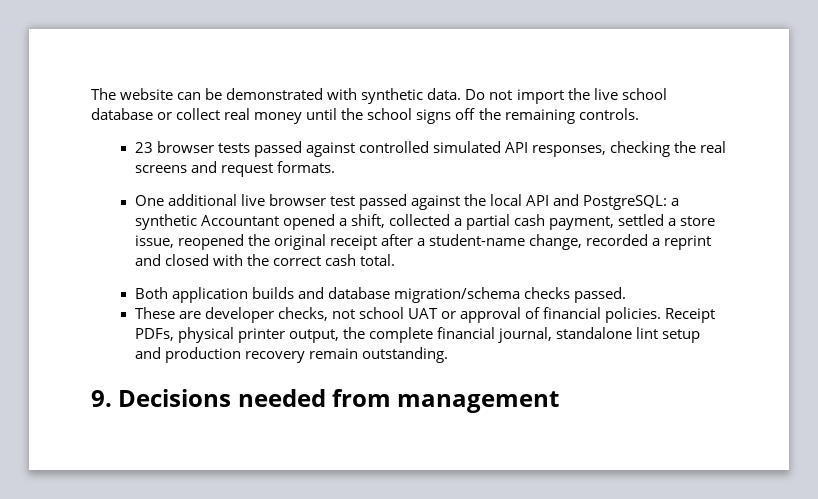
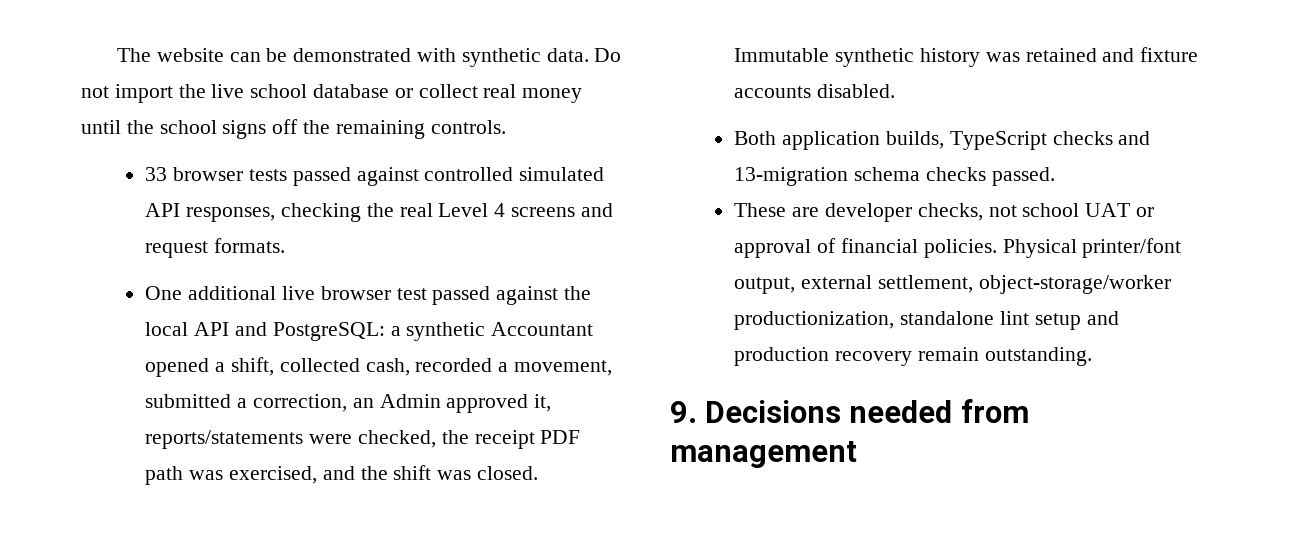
- 23 browser tests passed against controlled simulated API responses, checking the real screens and request formats.
+ 33 browser tests passed against controlled simulated API responses, checking the real Level 4 screens and request formats.
- One additional live browser test passed against the local API and PostgreSQL: a synthetic Accountant opened a shift, collected a partial cash payment, settled a store issue, reopened the original receipt after a student-name change, recorded a reprint and closed with the correct cash total.
- Both application builds and database migration/schema checks passed.
+ One additional live browser test passed against the local API and PostgreSQL: a synthetic Accountant opened a shift, collected cash, recorded a movement, submitted a correction, an Admin approved it, reports/statements were checked, the receipt PDF path was exercised, and the shift was closed. Immutable synthetic history was retained and fixture accounts disabled.
+ Both application builds, TypeScript checks and 13-migration schema checks passed.
- Receipt PDFs, physical printer output, the complete financial journal, standalone lint setup and production recovery remain outstanding.
+ Physical printer/font output, external settlement, object-storage/worker productionization, standalone lint setup and production recovery remain outstanding.

